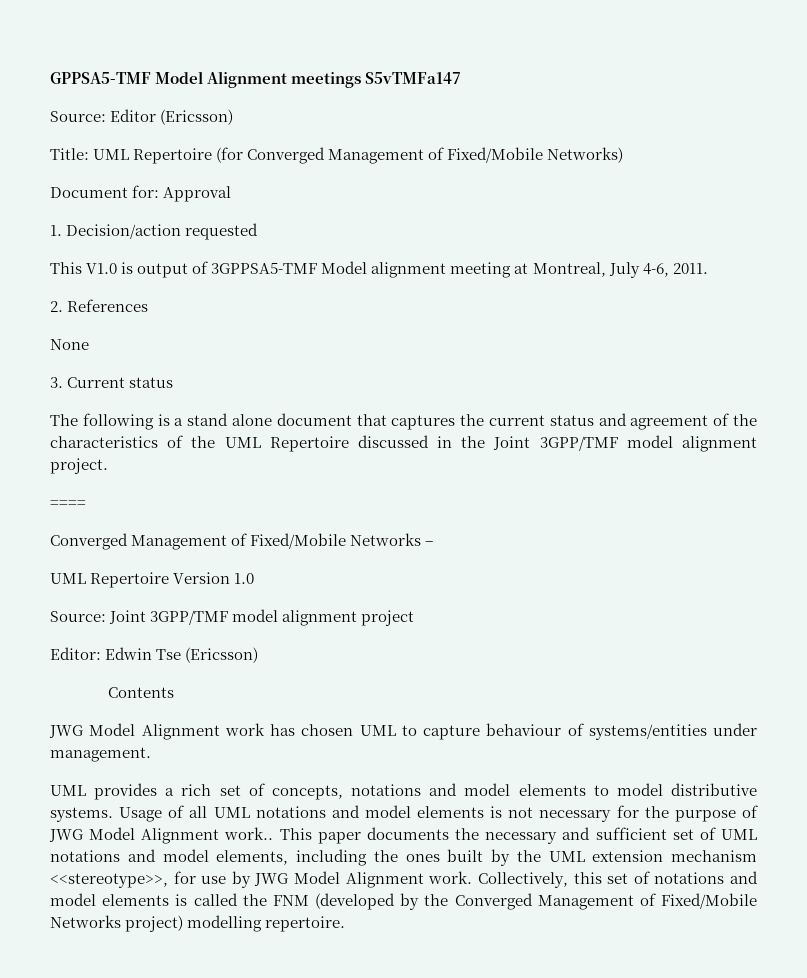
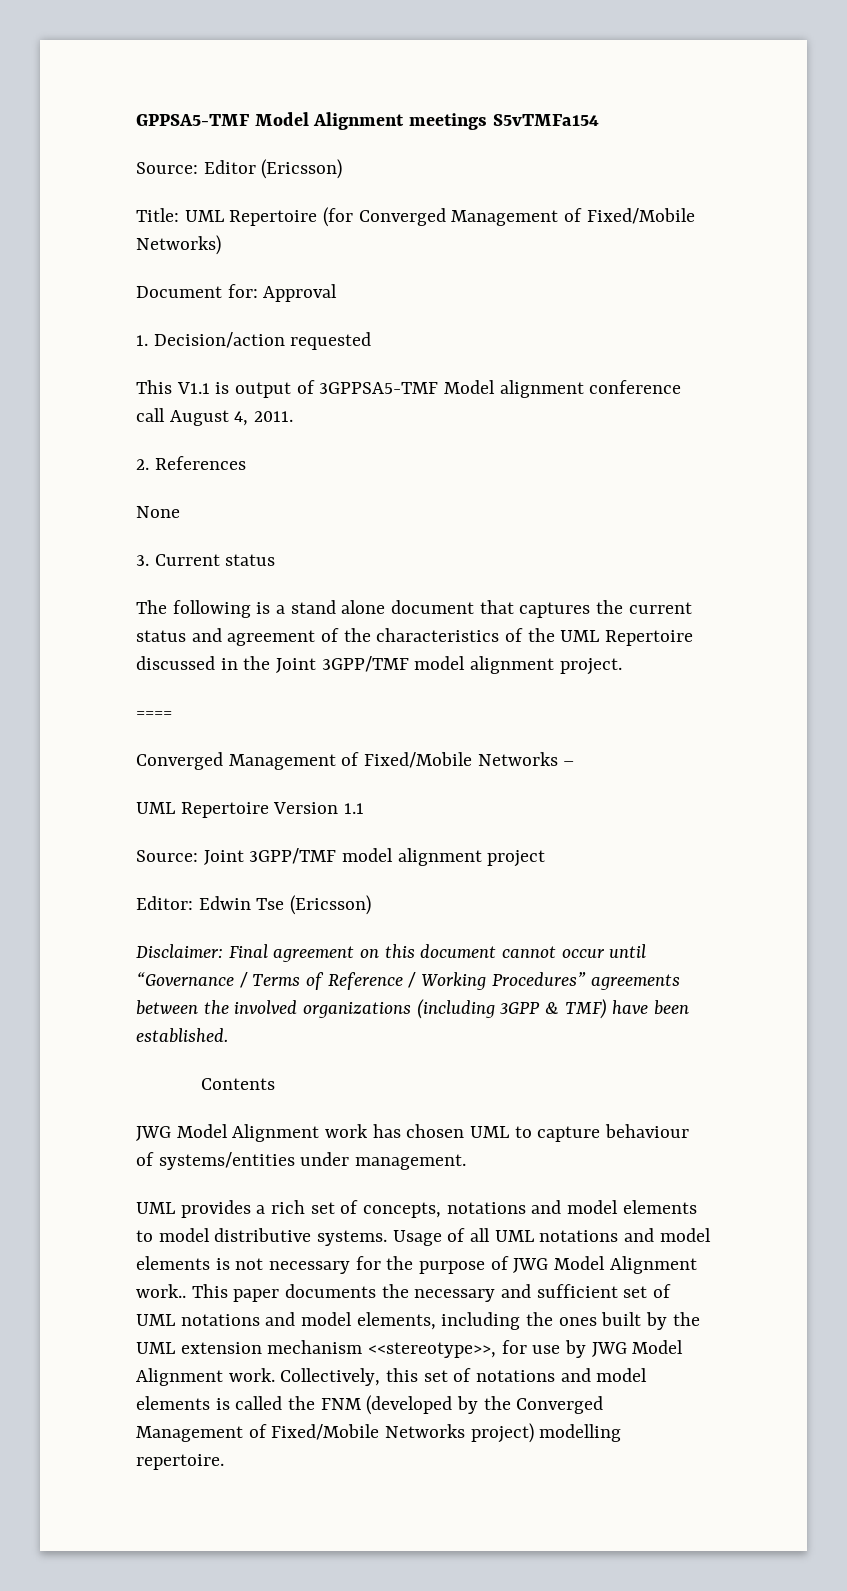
- GPPSA5-TMF Model Alignment meetings S5vTMFa147
+ GPPSA5-TMF Model Alignment meetings S5vTMFa154
- This V1.0 is output of 3GPPSA5-TMF Model alignment meeting at Montreal, July 4-6, 2011.
+ This V1.1 is output of 3GPPSA5-TMF Model alignment conference call August 4, 2011.
- UML Repertoire Version 1.0
+ UML Repertoire Version 1.1
+ Disclaimer: Final agreement on this document cannot occur until “Governance / Terms of Reference / Working Procedures” agreements between the involved organizations (including 3GPP & TMF) have been established.

